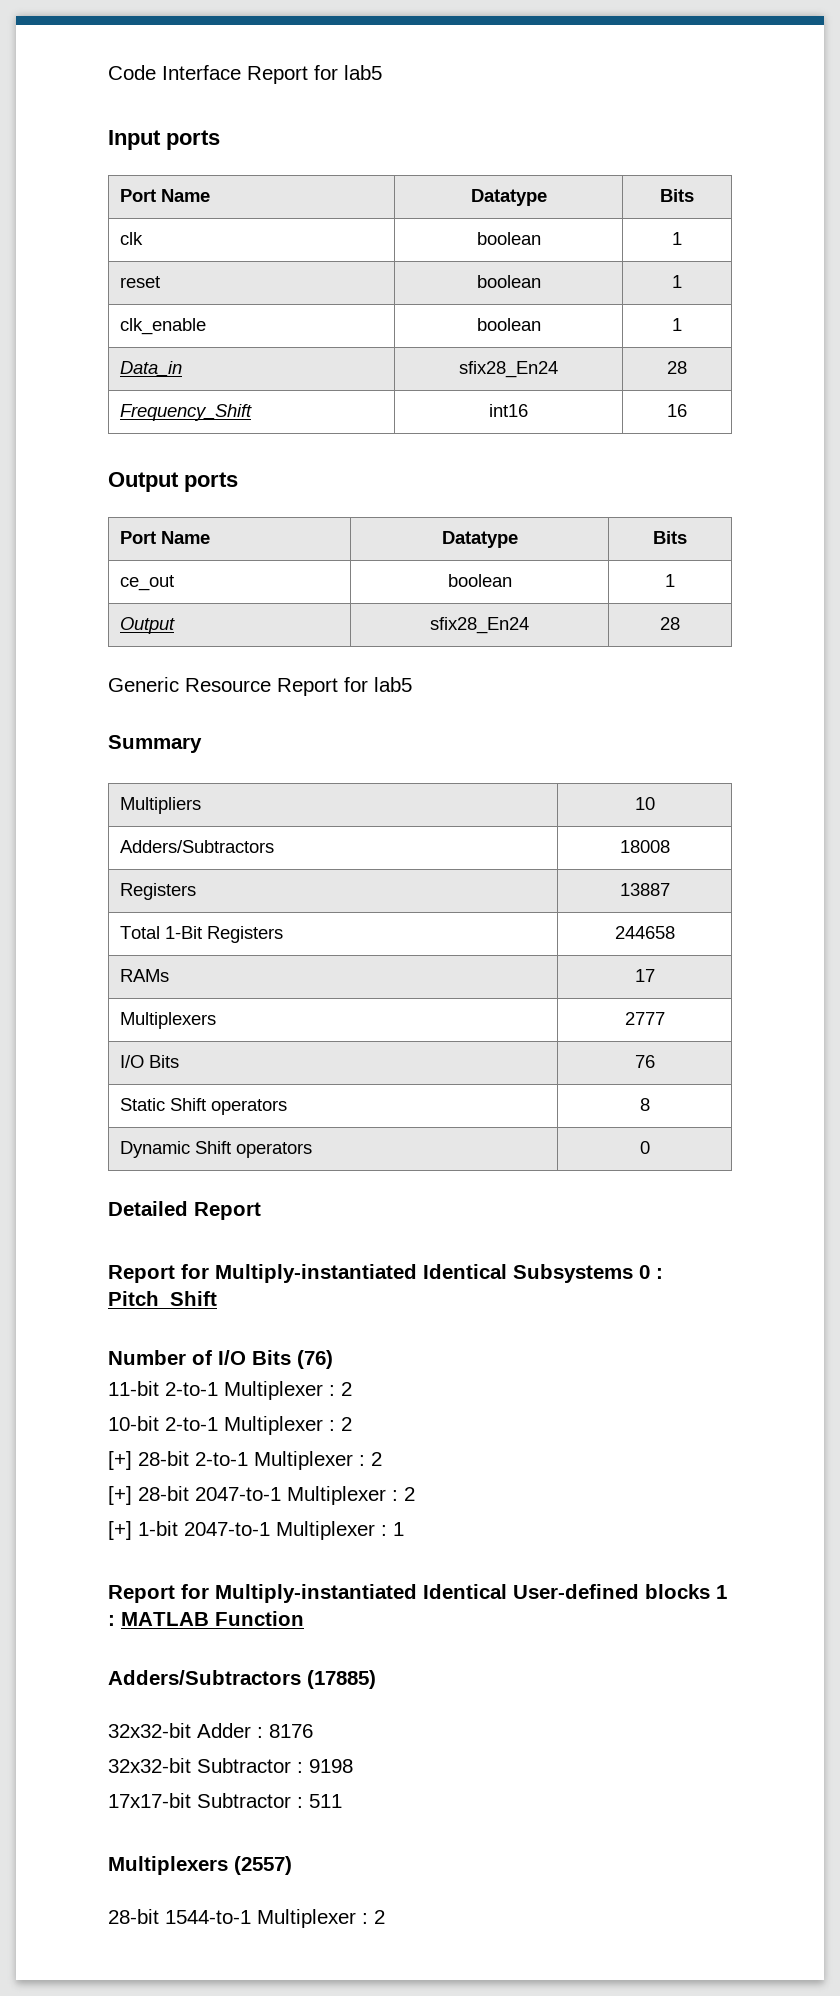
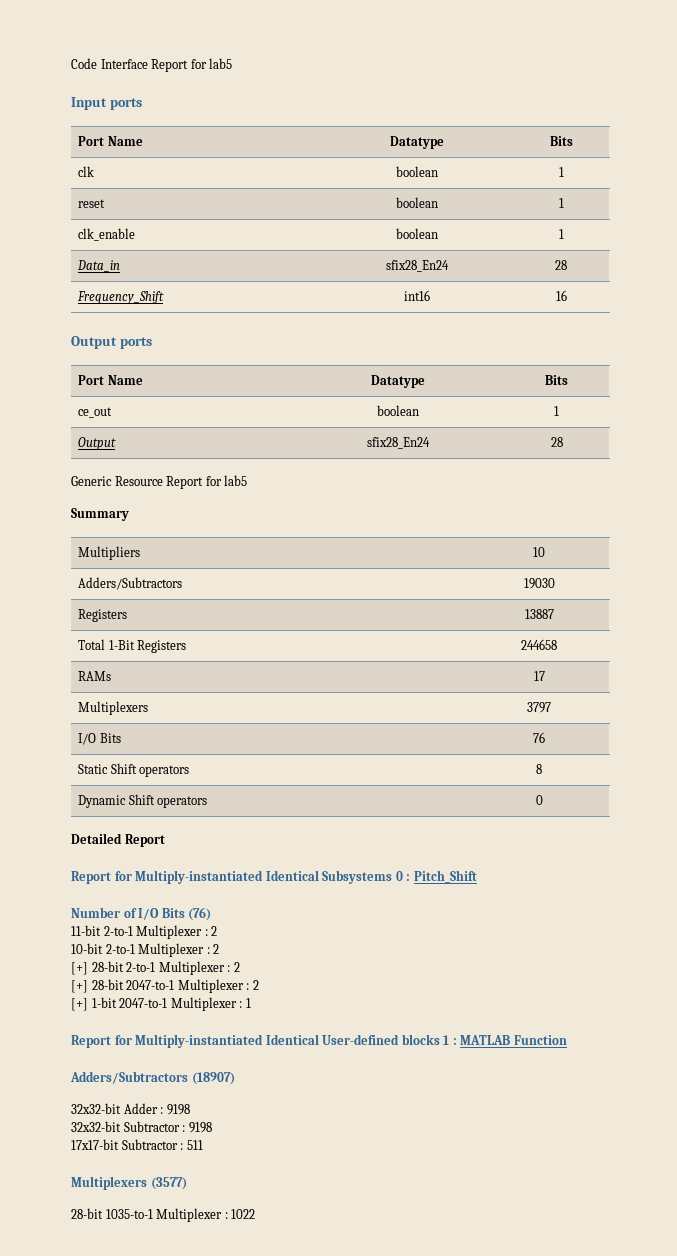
- Adders/Subtractors | 18008
+ Adders/Subtractors | 19030
- Multiplexers | 2777
+ Multiplexers | 3797
- Adders/Subtractors (17885)
+ Adders/Subtractors (18907)
- 32x32-bit Adder : 8176
+ 32x32-bit Adder : 9198
- Multiplexers (2557)
- 28-bit 1544-to-1 Multiplexer : 2
+ Multiplexers (3577)
+ 28-bit 1035-to-1 Multiplexer : 1022

